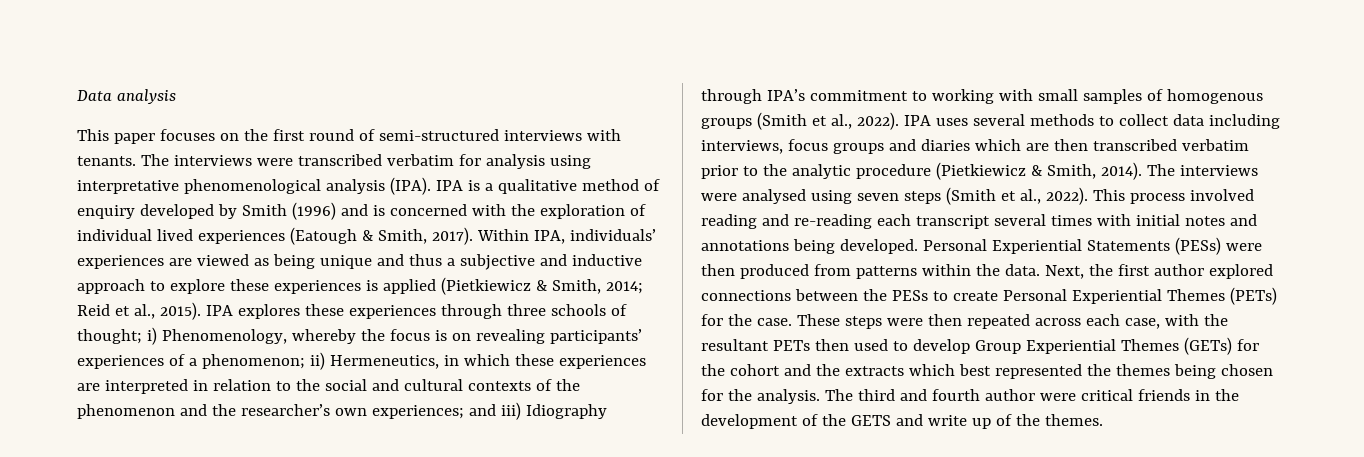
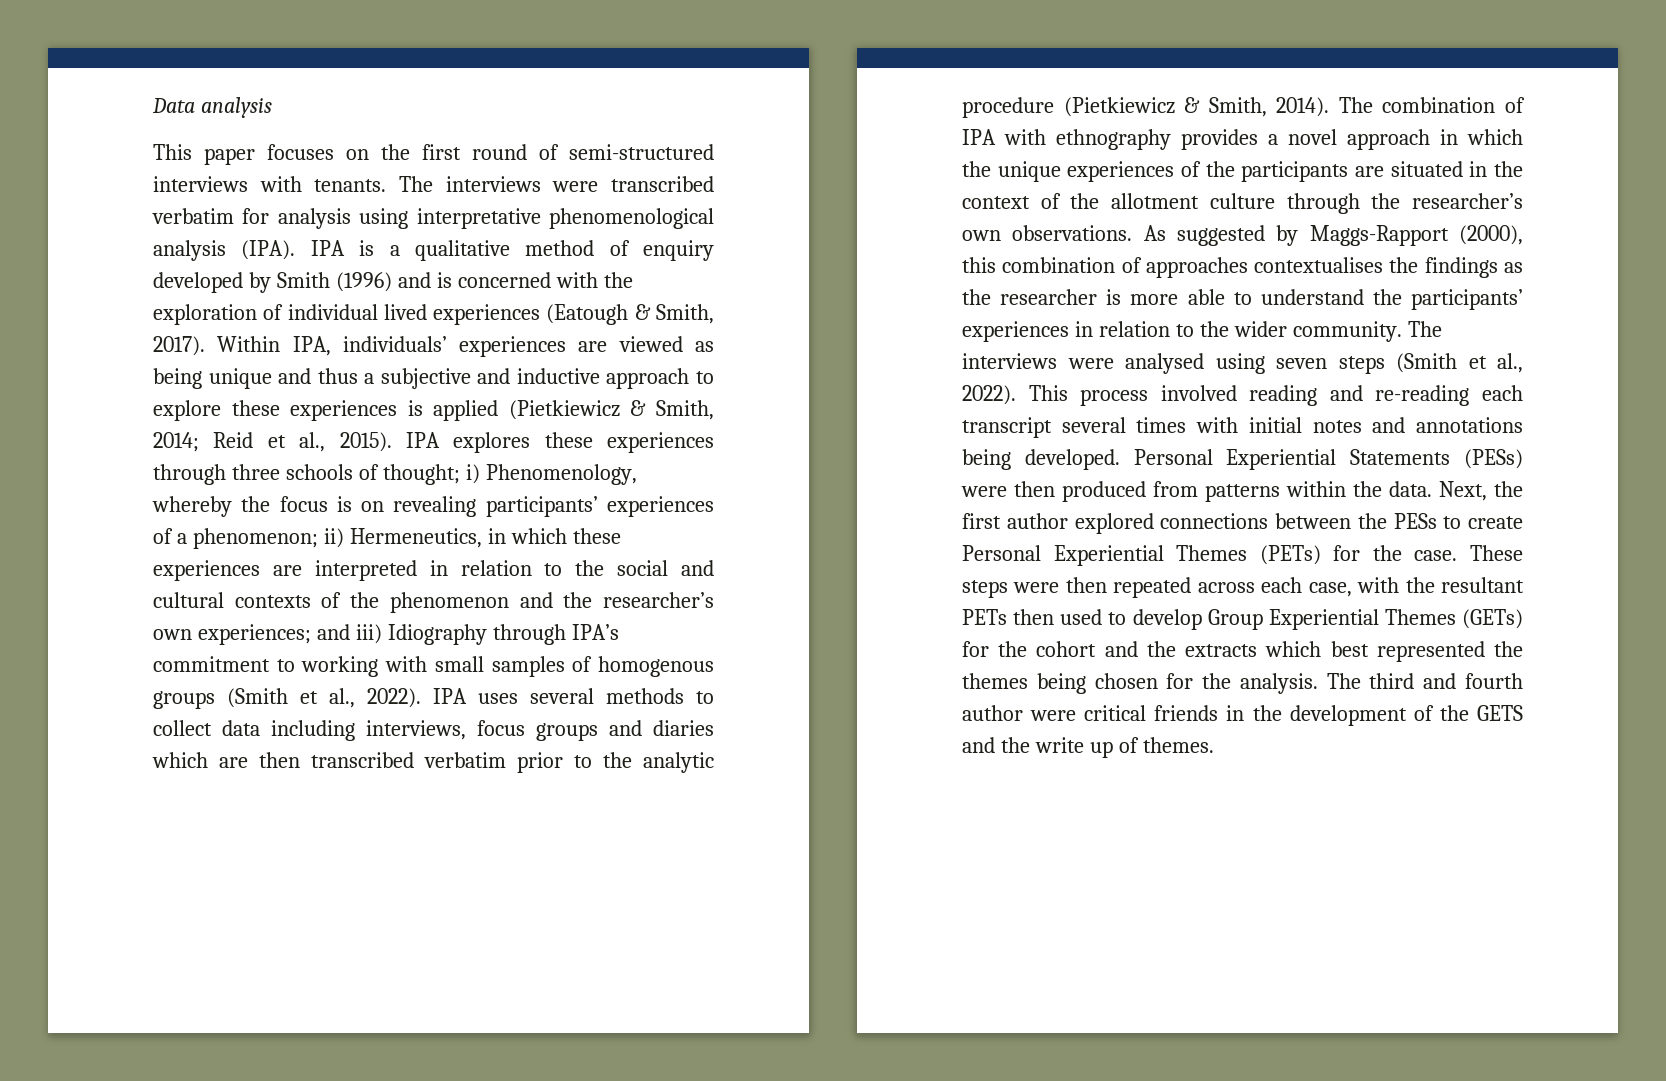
- The interviews were analysed using seven steps (Smith et al., 2022).
+ The combination of IPA with ethnography provides a novel approach in which the unique experiences of the participants are situated in the context of the allotment culture through the researcher’s own observations. As suggested by Maggs-Rapport (2000), this combination of approaches contextualises the findings as the researcher is more able to understand the participants’ experiences in relation to the wider community. The interviews were analysed using seven steps (Smith et al., 2022).
- The third and fourth author were critical friends in the development of the GETS and write up of the themes.
+ The third and fourth author were critical friends in the development of the GETS and the write up of themes.

